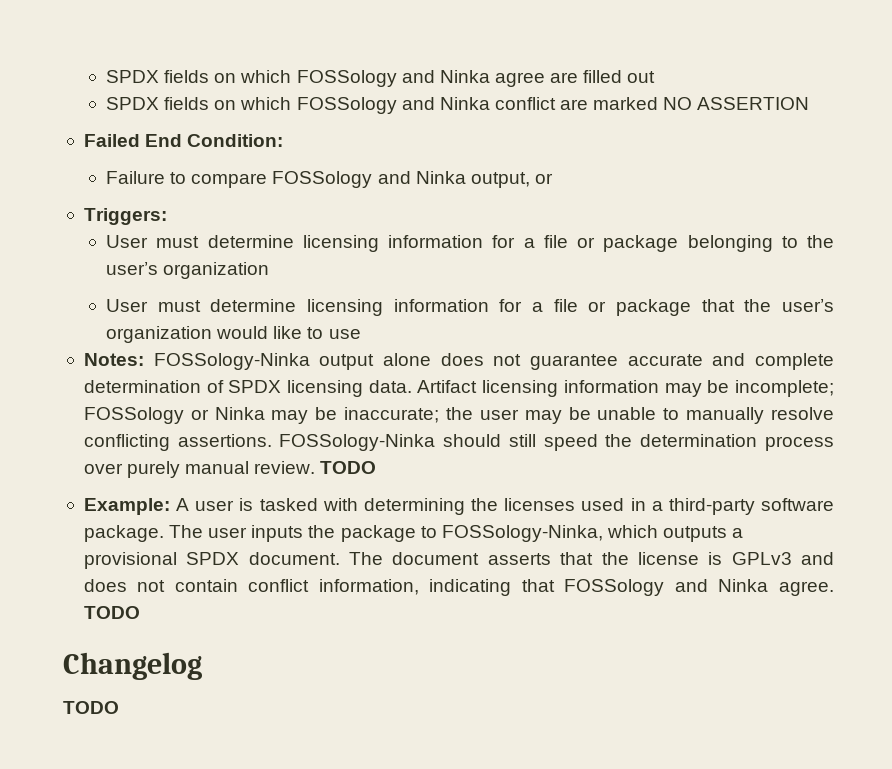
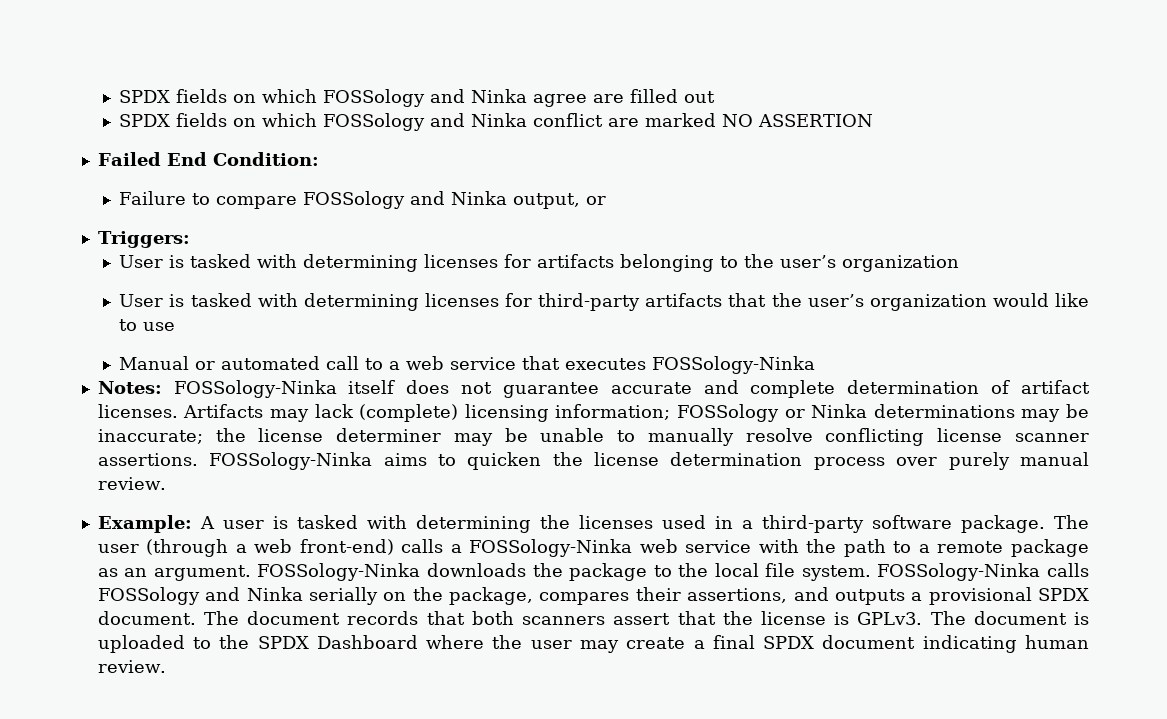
- User must determine licensing information for a file or package belonging to the user’s organization
+ User is tasked with determining licenses for artifacts belonging to the user’s organization
- User must determine licensing information for a file or package that the user’s organization would like to use
+ User is tasked with determining licenses for third-party artifacts that the user’s organization would like to use
+ Manual or automated call to a web service that executes FOSSology-Ninka
- Notes: FOSSology-Ninka output alone does not guarantee accurate and complete determination of SPDX licensing data. Artifact licensing information may be incomplete; FOSSology or Ninka may be inaccurate; the user may be unable to manually resolve conflicting assertions. FOSSology-Ninka should still speed the determination process over purely manual review. TODO
+ Notes: FOSSology-Ninka itself does not guarantee accurate and complete determination of artifact licenses. Artifacts may lack (complete) licensing information; FOSSology or Ninka determinations may be inaccurate; the license determiner may be unable to manually resolve conflicting license scanner assertions. FOSSology-Ninka aims to quicken the license determination process over purely manual review.
- The user inputs the package to FOSSology-Ninka, which outputs a provisional SPDX document.
+ The user (through a web front-end) calls a FOSSology-Ninka web service with the path to a remote package as an argument. FOSSology-Ninka downloads the package to the local file system. FOSSology-Ninka calls FOSSology and Ninka serially on the package, compares their assertions, and outputs a provisional SPDX document.
- The document asserts that the license is GPLv3 and does not contain conflict information, indicating that FOSSology and Ninka agree. TODO
- Changelog
- TODO
+ The document records that both scanners assert that the license is GPLv3. The document is uploaded to the SPDX Dashboard where the user may create a final SPDX document indicating human review.

